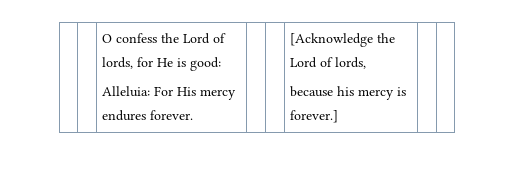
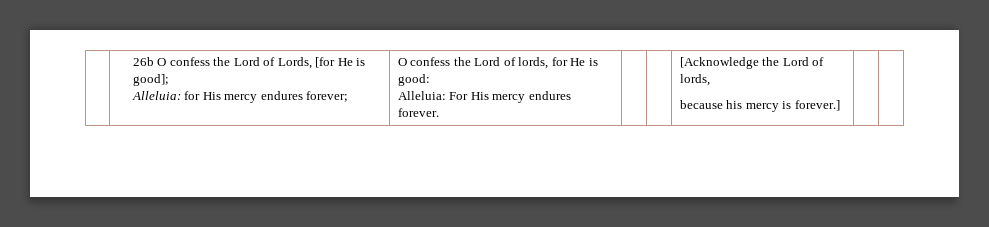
+ 26b O confess the Lord of Lords, [for He is good];
+ Alleluia: for His mercy endures forever;

